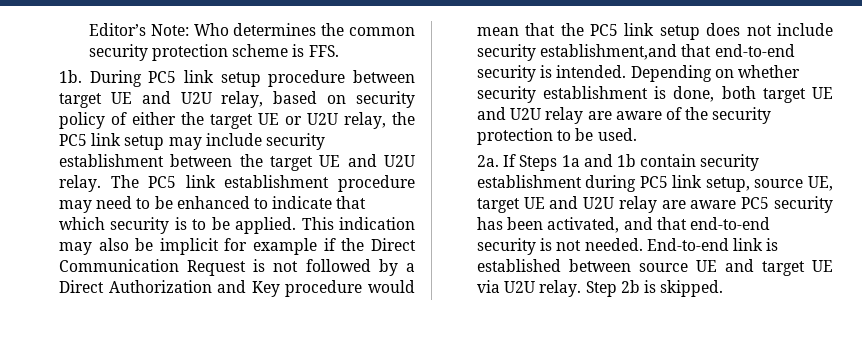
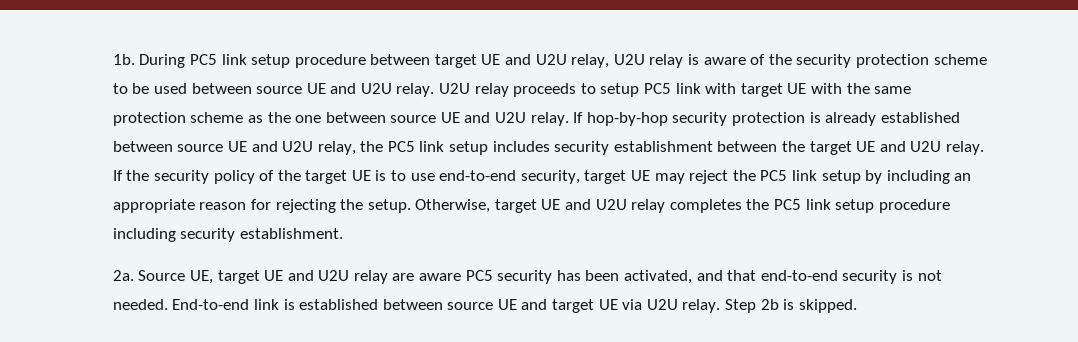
- Editor’s Note: Who determines the common security protection scheme is FFS.
- During PC5 link setup procedure between target UE and U2U relay, based on security policy of either the target UE or U2U relay, the PC5 link setup may include security establishment between the target UE and U2U relay.
+ During PC5 link setup procedure between target UE and U2U relay, U2U relay is aware of the security protection scheme to be used between source UE and U2U relay. U2U relay proceeds to setup PC5 link with target UE with the same protection scheme as the one between source UE and U2U relay. If hop-by-hop security protection is already established between source UE and U2U relay, the PC5 link setup includes security establishment between the target UE and U2U relay.
- The PC5 link establishment procedure may need to be enhanced to indicate that which security is to be applied. This indication may also be implicit for example if the Direct Communication Request is not followed by a Direct Authorization and Key procedure would mean that the PC5 link setup does not include security establishment,and that end-to-end security is intended. Depending on whether security establishment is done, both target UE and U2U relay are aware of the security protection to be used.
- 2a. If Steps 1a and 1b contain security establishment during PC5 link setup, source UE, target UE and U2U relay are aware PC5 security has been activated, and that end-to-end security is not needed.
+ If the security policy of the target UE is to use end-to-end security, target UE may reject the PC5 link setup by including an appropriate reason for rejecting the setup. Otherwise, target UE and U2U relay completes the PC5 link setup procedure including security establishment.
+ 2a. Source UE, target UE and U2U relay are aware PC5 security has been activated, and that end-to-end security is not needed.

